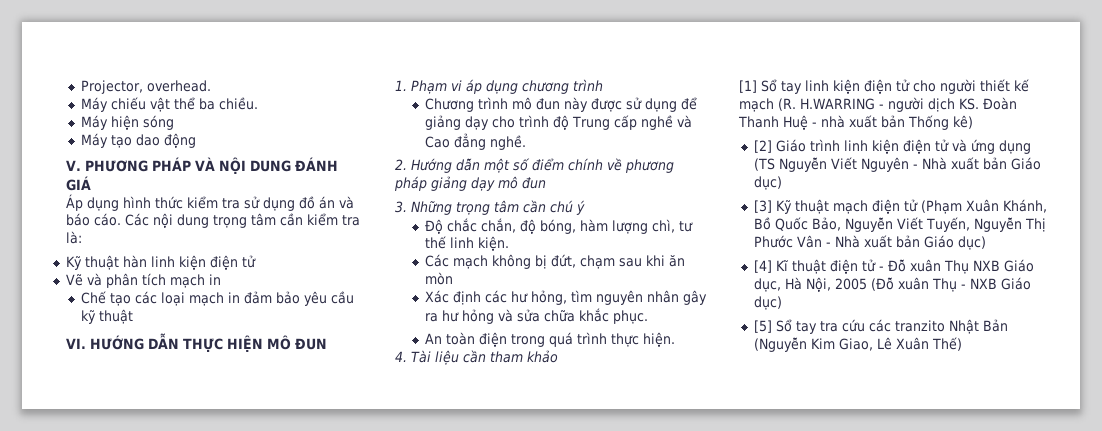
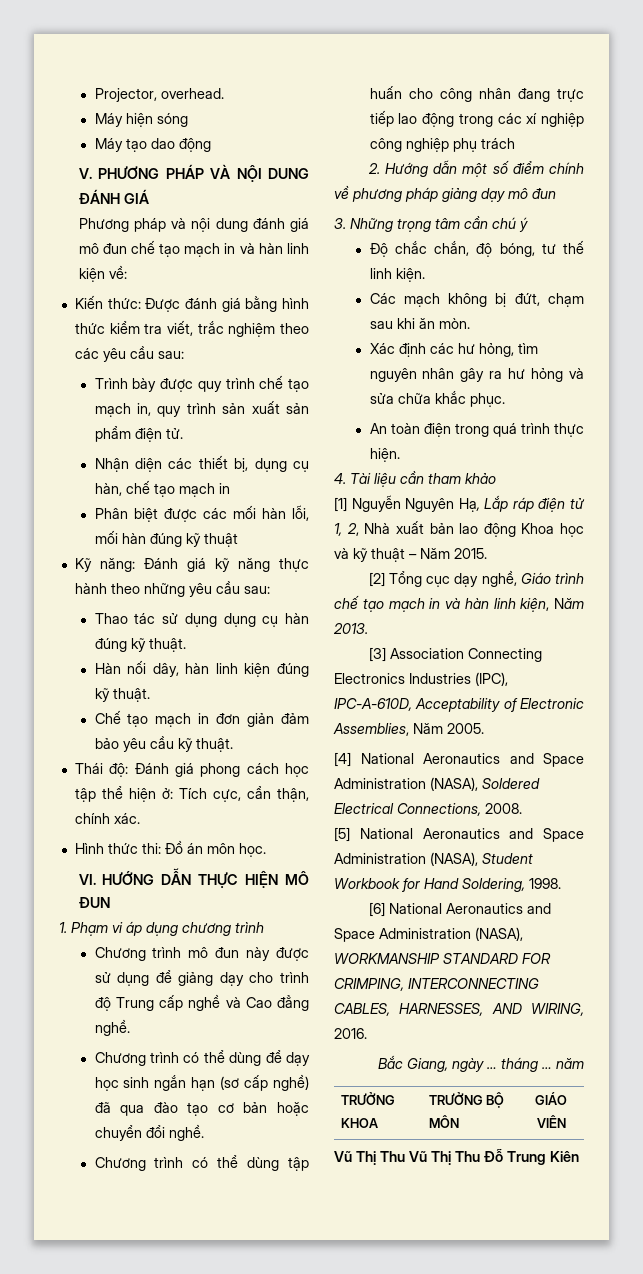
- Máy chiếu vật thể ba chiều.
- Áp dụng hình thức kiểm tra sử dụng đồ án và báo cáo. Các nội dung trọng tâm cần kiểm tra là:
- Kỹ thuật hàn linh kiện điện tử
- Vẽ và phân tích mạch in
- Chế tạo các loại mạch in đảm bảo yêu cầu kỹ thuật
+ Phương pháp và nội dung đánh giá mô đun chế tạo mạch in và hàn linh kiện về:
+ Kiến thức: Được đánh giá bằng hình thức kiểm tra viết, trắc nghiệm theo các yêu cầu sau:
+ Trình bày được quy trình chế tạo mạch in, quy trình sản xuất sản phẩm điện tử.
+ Nhận diện các thiết bị, dụng cụ hàn, chế tạo mạch in
+ Phân biệt được các mối hàn lỗi, mối hàn đúng kỹ thuật
+ Kỹ năng: Đánh giá kỹ năng thực hành theo những yêu cầu sau:
+ Thao tác sử dụng dụng cụ hàn đúng kỹ thuật.
+ Hàn nối dây, hàn linh kiện đúng kỹ thuật.
+ Chế tạo mạch in đơn giản đảm bảo yêu cầu kỹ thuật.
+ Thái độ: Đánh giá phong cách học tập thể hiện ở: Tích cực, cẩn thận, chính xác.
+ Hình thức thi: Đồ án môn học.
+ Chương trình có thể dùng để dạy học sinh ngắn hạn (sơ cấp nghề) đã qua đào tạo cơ bản hoặc chuyển đổi nghề.
+ Chương trình có thể dùng tập huấn cho công nhân đang trực tiếp lao động trong các xí nghiệp công nghiệp phụ trách
- Độ chắc chắn, độ bóng, hàm lượng chì, tư thế linh kiện.
+ Độ chắc chắn, độ bóng, tư thế linh kiện.
- Các mạch không bị đứt, chạm sau khi ăn mòn
+ Các mạch không bị đứt, chạm sau khi ăn mòn.
- [1] Sổ tay linh kiện điện tử cho người thiết kế mạch (R. H.WARRING - người dịch KS. Đoàn Thanh Huệ - nhà xuất bản Thống kê)
- [2] Giáo trình linh kiện điện tử và ứng dụng (TS Nguyễn Viết Nguyên - Nhà xuất bản Giáo dục)
- [3] Kỹ thuật mạch điện tử (Phạm Xuân Khánh, Bồ Quốc Bảo, Nguyễn Viết Tuyến, Nguyễn Thị Phước Vân - Nhà xuất bản Giáo dục)
- [4] Kĩ thuật điện tử - Đỗ xuân Thụ NXB Giáo dục, Hà Nội, 2005 (Đỗ xuân Thụ - NXB Giáo dục)
- [5] Sổ tay tra cứu các tranzito Nhật Bản (Nguyễn Kim Giao, Lê Xuân Thế)
+ [1] Nguyễn Nguyên Hạ, Lắp ráp điện tử 1, 2, Nhà xuất bản lao động Khoa học và kỹ thuật – Năm 2015.
+ [2] Tổng cục dạy nghề, Giáo trình chế tạo mạch in và hàn linh kiện, Năm 2013.
+ [3] Association Connecting Electronics Industries (IPC), IPC-A-610D, Acceptability of Electronic Assemblies, Năm 2005.
+ [4] National Aeronautics and Space Administration (NASA), Soldered Electrical Connections, 2008.
+ [5] National Aeronautics and Space Administration (NASA), Student Workbook for Hand Soldering, 1998.
+ [6] National Aeronautics and Space Administration (NASA), WORKMANSHIP STANDARD FOR CRIMPING, INTERCONNECTING CABLES, HARNESSES, AND WIRING, 2016.
+ Bắc Giang, ngày … tháng … năm
+ TRƯỞNG KHOA | TRƯỞNG BỘ MÔN | GIÁO VIÊN
+ Vũ Thị Thu Vũ Thị Thu Đỗ Trung Kiên

